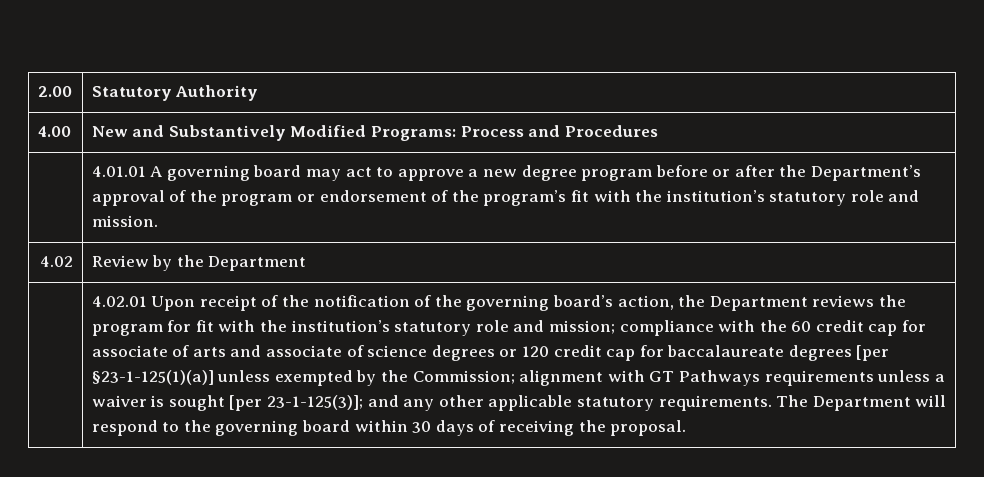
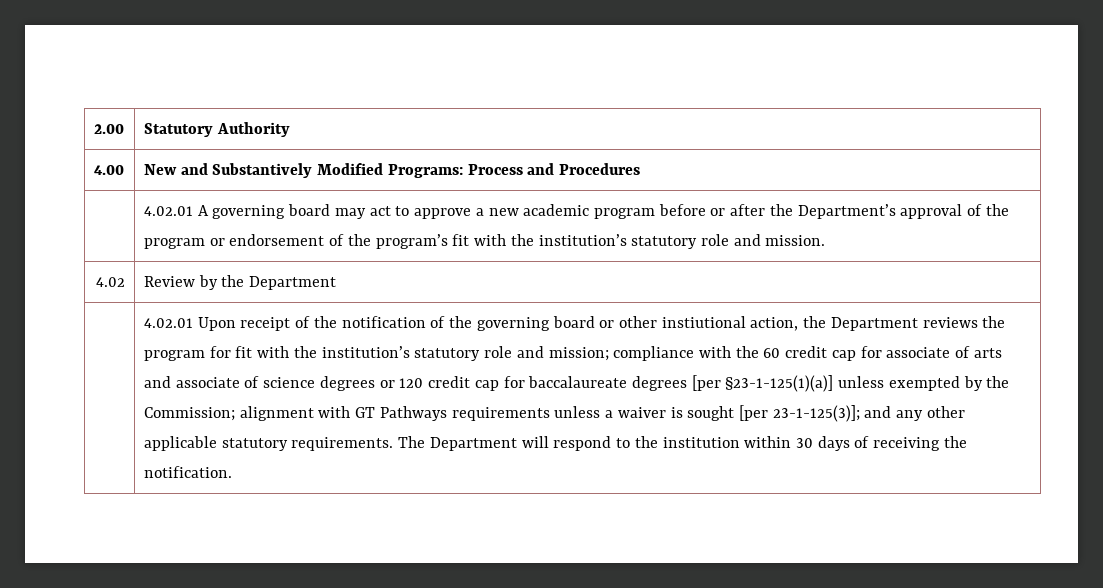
- | 4.01.01 A governing board may act to approve a new degree program before or after the Department’s approval of the program or endorsement of the program’s fit with the institution’s statutory role and mission.
+ | 4.02.01 A governing board may act to approve a new academic program before or after the Department’s approval of the program or endorsement of the program’s fit with the institution’s statutory role and mission.
- 4.02.01 Upon receipt of the notification of the governing board’s action, the Department reviews the program for fit with the institution’s statutory role and mission;
+ 4.02.01 Upon receipt of the notification of the governing board or other instiutional action, the Department reviews the program for fit with the institution’s statutory role and mission;
- The Department will respond to the governing board within 30 days of receiving the proposal.
+ The Department will respond to the institution within 30 days of receiving the notification.

